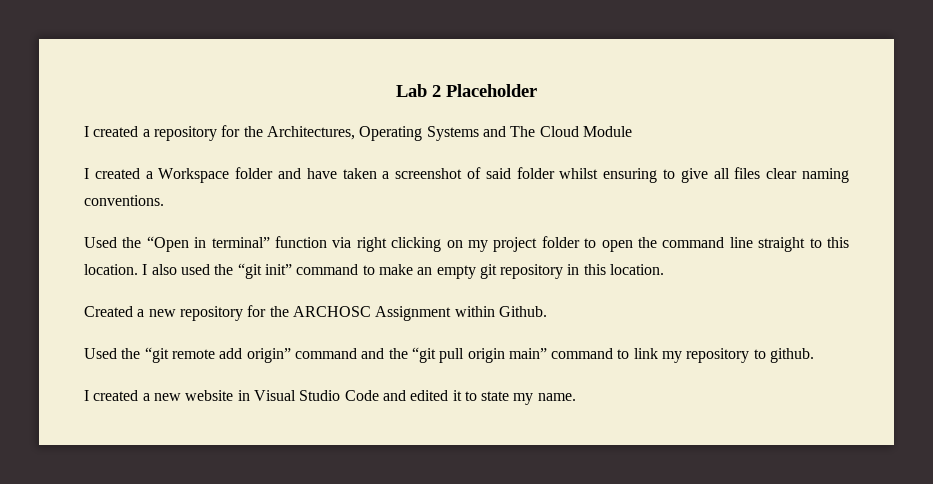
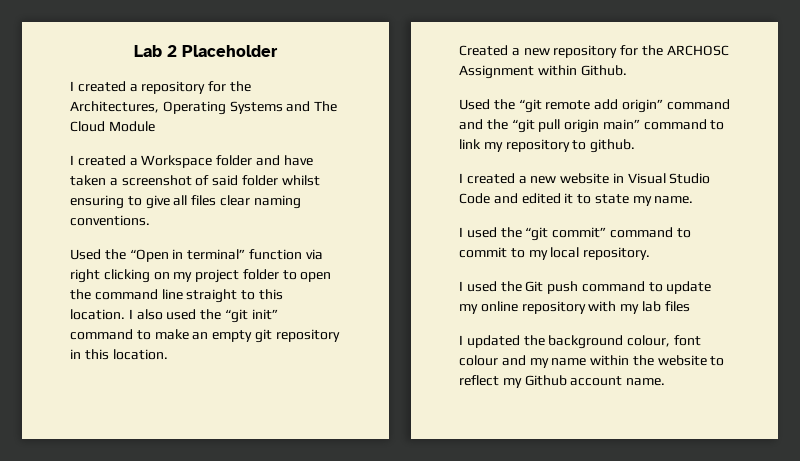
+ I used the “git commit” command to commit to my local repository.
+ I used the Git push command to update my online repository with my lab files
+ I updated the background colour, font colour and my name within the website to reflect my Github account name.

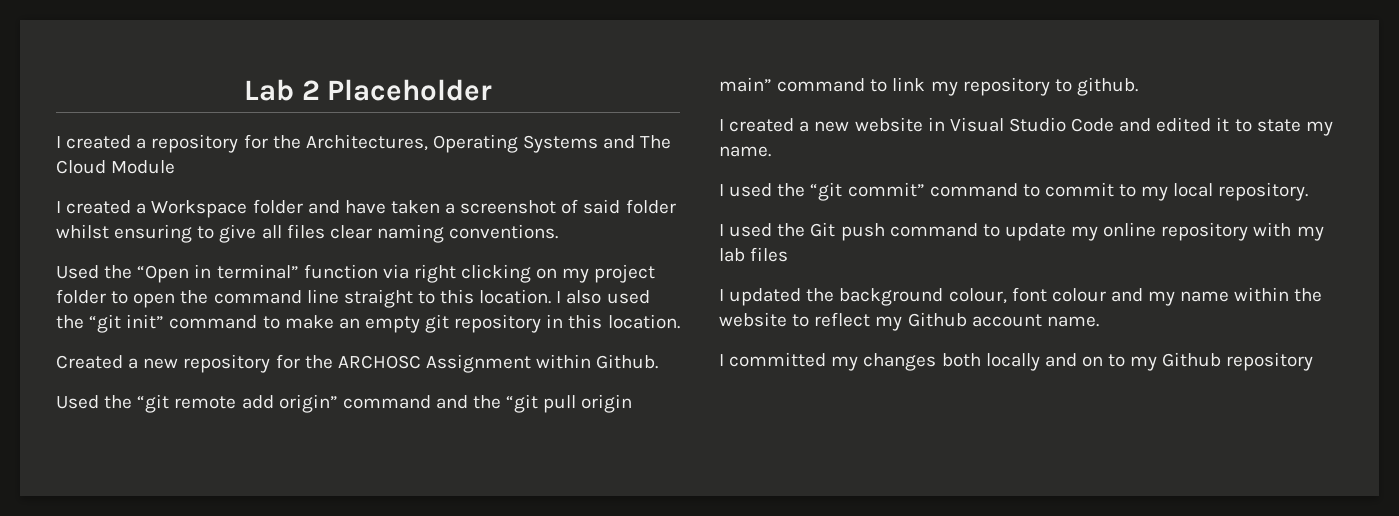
+ I committed my changes both locally and on to my Github repository

